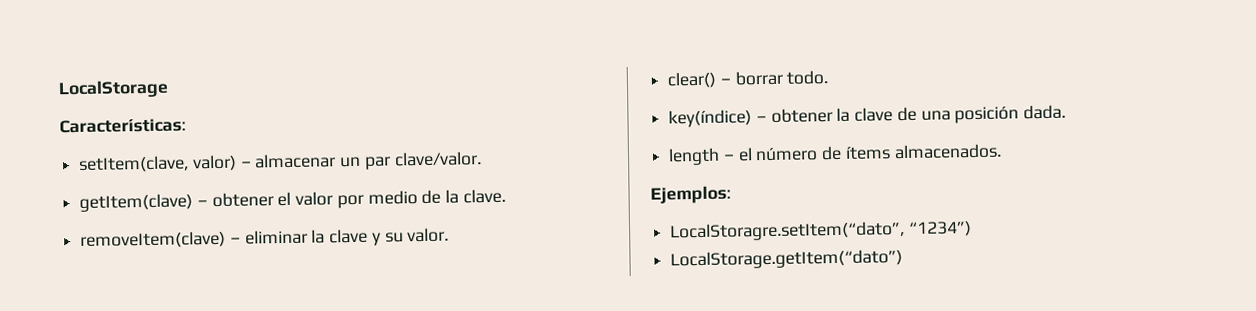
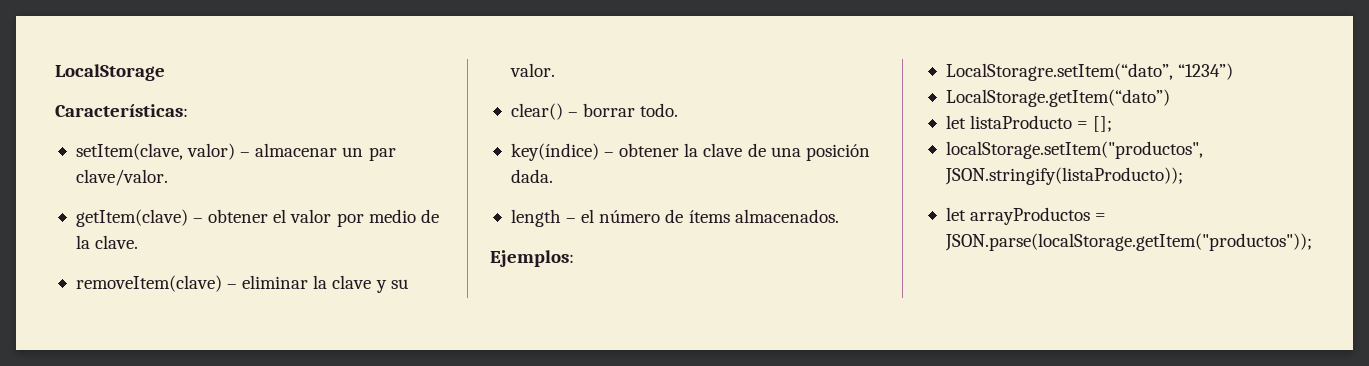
+ let listaProducto = [];
+ localStorage.setItem("productos", JSON.stringify(listaProducto));
+ let arrayProductos = JSON.parse(localStorage.getItem("productos"));

